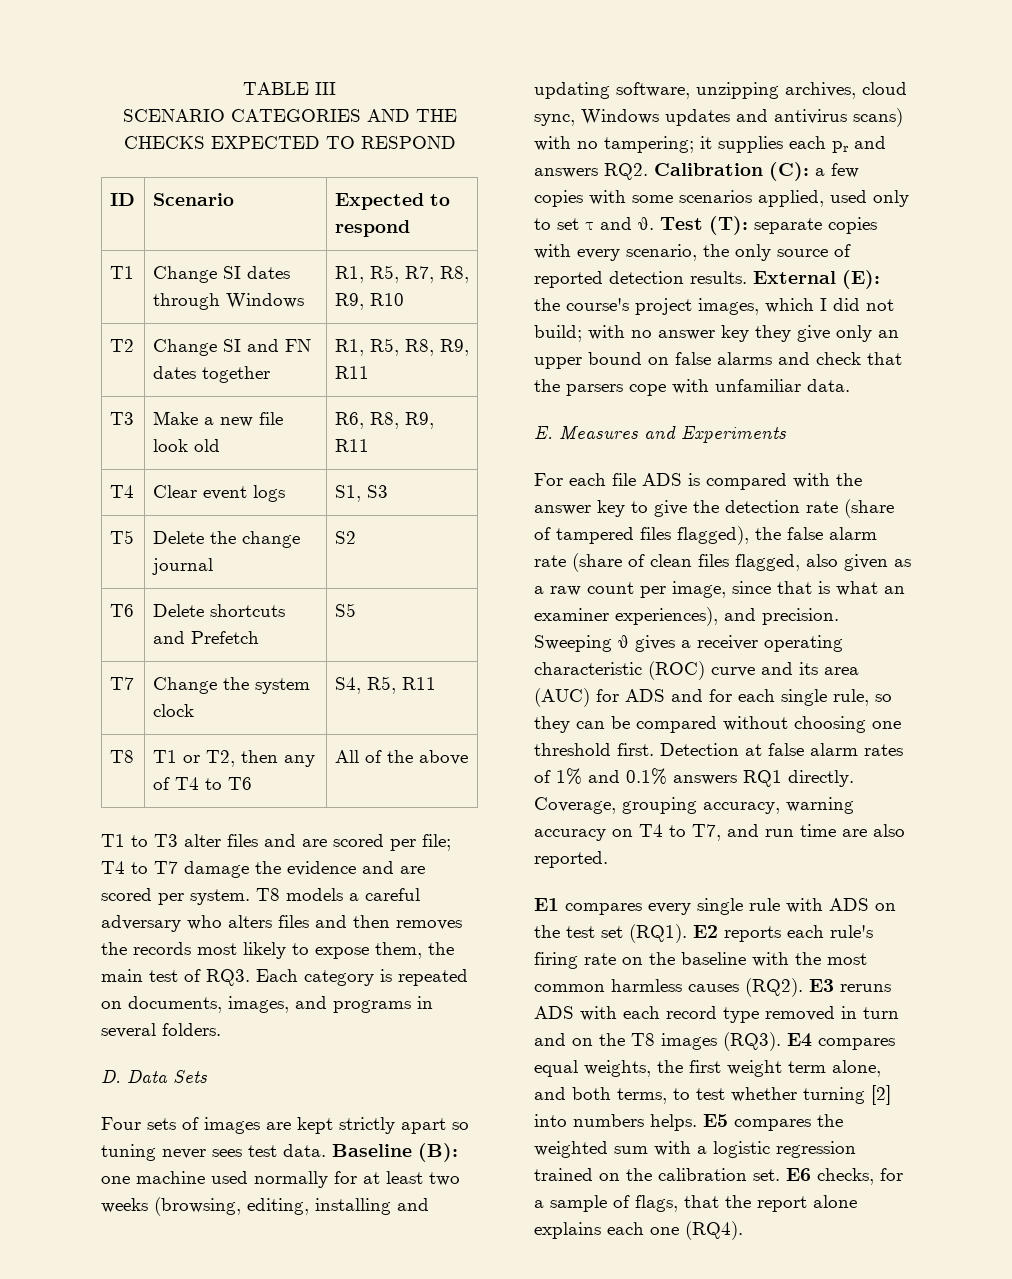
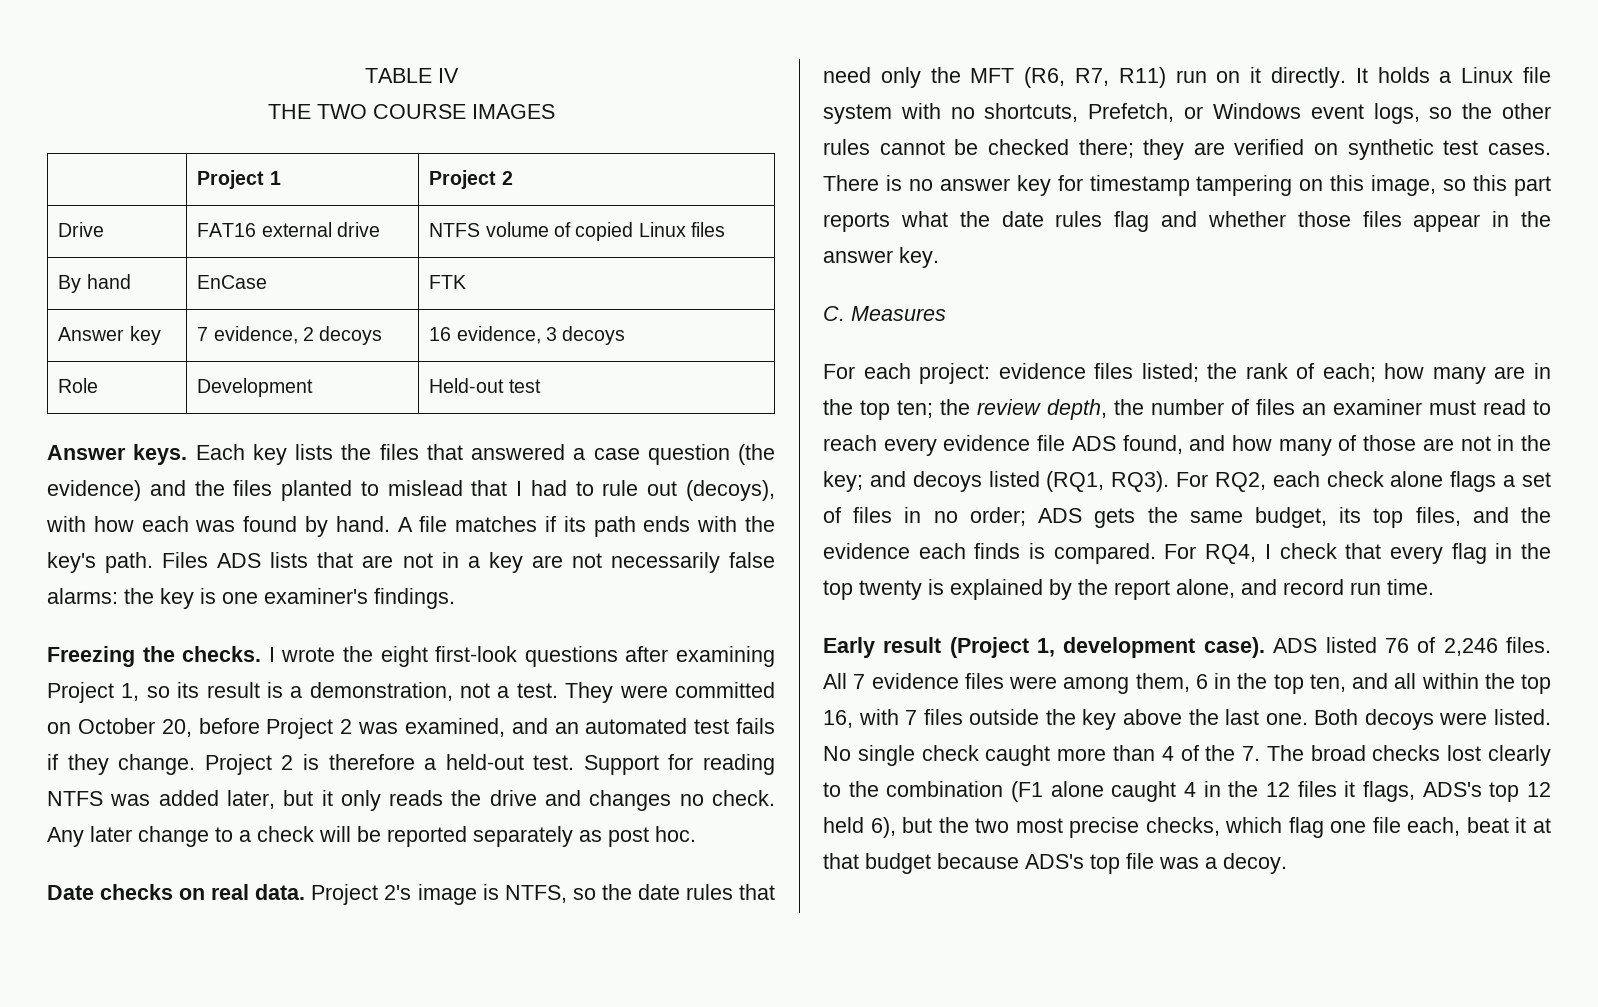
- TABLE III
- SCENARIO CATEGORIES AND THE CHECKS EXPECTED TO RESPOND
- ID | Scenario | Expected to respond
- T1 | Change SI dates through Windows | R1, R5, R7, R8, R9, R10
- T2 | Change SI and FN dates together | R1, R5, R8, R9, R11
- T3 | Make a new file look old | R6, R8, R9, R11
- T4 | Clear event logs | S1, S3
- T5 | Delete the change journal | S2
- T6 | Delete shortcuts and Prefetch | S5
- T7 | Change the system clock | S4, R5, R11
- T8 | T1 or T2, then any of T4 to T6 | All of the above
- T1 to T3 alter files and are scored per file; T4 to T7 damage the evidence and are scored per system. T8 models a careful adversary who alters files and then removes the records most likely to expose them, the main test of RQ3. Each category is repeated on documents, images, and programs in several folders.
- D. Data Sets
- Four sets of images are kept strictly apart so tuning never sees test data. Baseline (B): one machine used normally for at least two weeks (browsing, editing, installing and updating software, unzipping archives, cloud sync, Windows updates and antivirus scans) with no tampering; it supplies each pr and answers RQ2. Calibration (C): a few copies with some scenarios applied, used only to set τ and θ. Test (T): separate copies with every scenario, the only source of reported detection results. External (E): the course's project images, which I did not build; with no answer key they give only an upper bound on false alarms and check that the parsers cope with unfamiliar data.
- E. Measures and Experiments
+ TABLE IV
+ THE TWO COURSE IMAGES
+ | Project 1 | Project 2
+ Drive | FAT16 external drive | NTFS volume of copied Linux files
+ By hand | EnCase | FTK
+ Answer key | 7 evidence, 2 decoys | 16 evidence, 3 decoys
+ Role | Development | Held-out test
+ Answer keys. Each key lists the files that answered a case question (the evidence) and the files planted to mislead that I had to rule out (decoys), with how each was found by hand. A file matches if its path ends with the key's path. Files ADS lists that are not in a key are not necessarily false alarms: the key is one examiner's findings.
+ Freezing the checks. I wrote the eight first-look questions after examining Project 1, so its result is a demonstration, not a test. They were committed on October 20, before Project 2 was examined, and an automated test fails if they change. Project 2 is therefore a held-out test. Support for reading NTFS was added later, but it only reads the drive and changes no check. Any later change to a check will be reported separately as post hoc.
+ Date checks on real data. Project 2's image is NTFS, so the date rules that need only the MFT (R6, R7, R11) run on it directly. It holds a Linux file system with no shortcuts, Prefetch, or Windows event logs, so the other rules cannot be checked there; they are verified on synthetic test cases. There is no answer key for timestamp tampering on this image, so this part reports what the date rules flag and whether those files appear in the answer key.
+ C. Measures
- For each file ADS is compared with the answer key to give the detection rate (share of tampered files flagged), the false alarm rate (share of clean files flagged, also given as a raw count per image, since that is what an examiner experiences), and precision. Sweeping θ gives a receiver operating characteristic (ROC) curve and its area (AUC) for ADS and for each single rule, so they can be compared without choosing one threshold first. Detection at false alarm rates of 1% and 0.1% answers RQ1 directly. Coverage, grouping accuracy, warning accuracy on T4 to T7, and run time are also reported.
- E1 compares every single rule with ADS on the test set (RQ1). E2 reports each rule's firing rate on the baseline with the most common harmless causes (RQ2). E3 reruns ADS with each record type removed in turn and on the T8 images (RQ3). E4 compares equal weights, the first weight term alone, and both terms, to test whether turning [2] into numbers helps. E5 compares the weighted sum with a logistic regression trained on the calibration set. E6 checks, for a sample of flags, that the report alone explains each one (RQ4).
+ For each project: evidence files listed; the rank of each; how many are in the top ten; the review depth, the number of files an examiner must read to reach every evidence file ADS found, and how many of those are not in the key; and decoys listed (RQ1, RQ3). For RQ2, each check alone flags a set of files in no order; ADS gets the same budget, its top files, and the evidence each finds is compared. For RQ4, I check that every flag in the top twenty is explained by the report alone, and record run time.
+ Early result (Project 1, development case). ADS listed 76 of 2,246 files. All 7 evidence files were among them, 6 in the top ten, and all within the top 16, with 7 files outside the key above the last one. Both decoys were listed. No single check caught more than 4 of the 7. The broad checks lost clearly to the combination (F1 alone caught 4 in the 12 files it flags, ADS's top 12 held 6), but the two most precise checks, which flag one file each, beat it at that budget because ADS's top file was a decoy.

